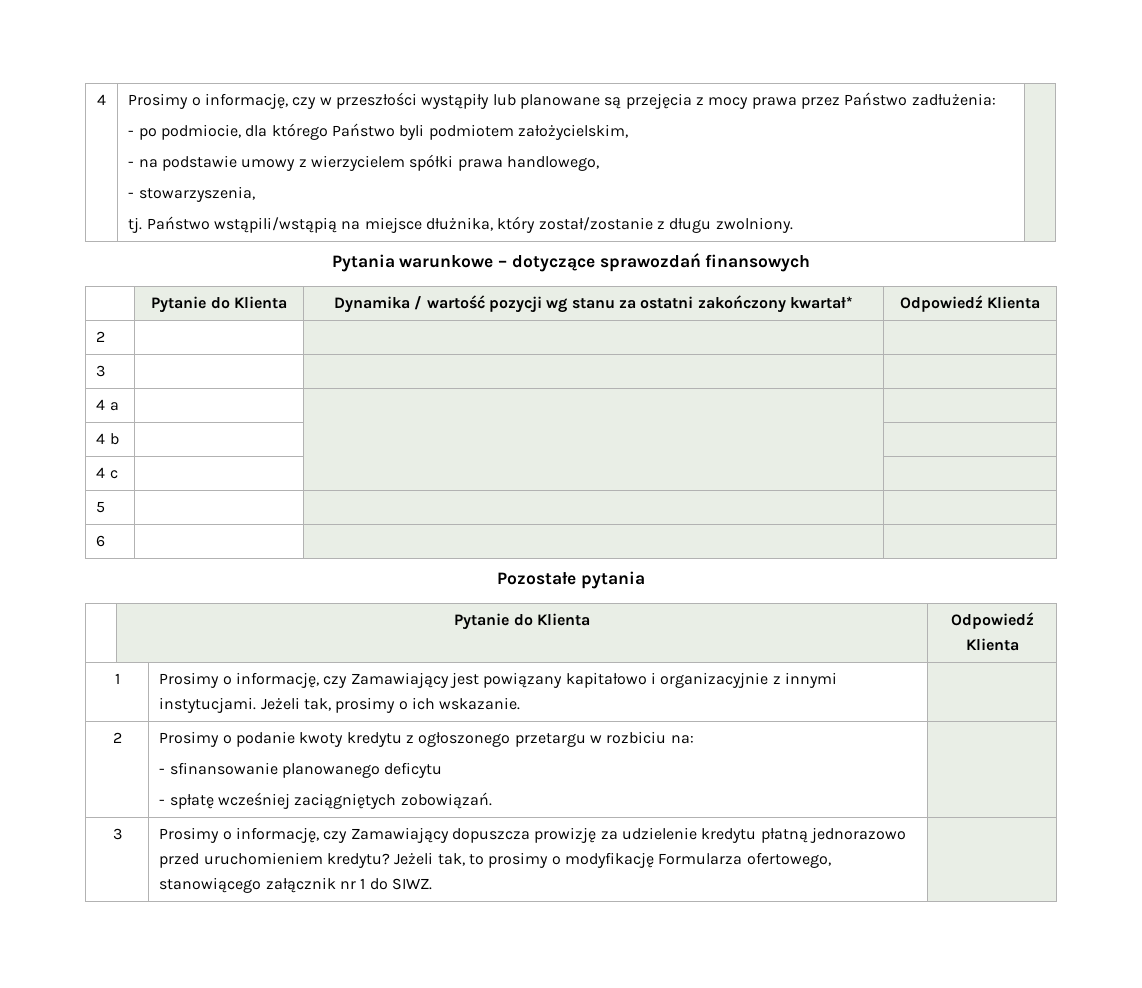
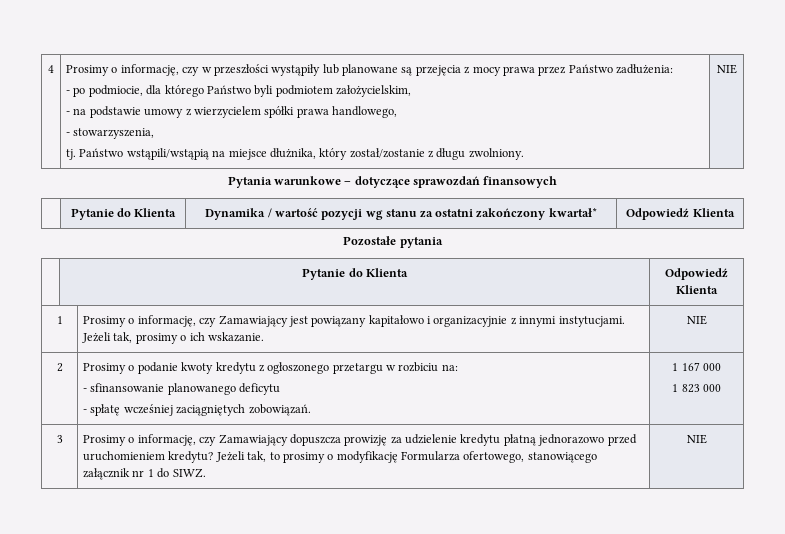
- Państwo wstąpili/wstąpią na miejsce dłużnika, który został/zostanie z długu zwolniony.
+ Państwo wstąpili/wstąpią na miejsce dłużnika, który został/zostanie z długu zwolniony. | NIE
- 2 | | |
- 3 | | |
- 4 a | | |
- 4 b | | |
- 4 c | | |
- 5 | | |
- 6 | | |
- 1 | Prosimy o informację, czy Zamawiający jest powiązany kapitałowo i organizacyjnie z innymi instytucjami. Jeżeli tak, prosimy o ich wskazanie. |
+ 1 | Prosimy o informację, czy Zamawiający jest powiązany kapitałowo i organizacyjnie z innymi instytucjami. Jeżeli tak, prosimy o ich wskazanie. | NIE
  2 | Prosimy o podanie kwoty kredytu z ogłoszonego przetargu w rozbiciu na:
  - sfinansowanie planowanego deficytu
- - spłatę wcześniej zaciągniętych zobowiązań. |
+ - spłatę wcześniej zaciągniętych zobowiązań. | 1 167 000
+ 1 823 000
- 3 | Prosimy o informację, czy Zamawiający dopuszcza prowizję za udzielenie kredytu płatną jednorazowo przed uruchomieniem kredytu? Jeżeli tak, to prosimy o modyfikację Formularza ofertowego, stanowiącego załącznik nr 1 do SIWZ. |
+ 3 | Prosimy o informację, czy Zamawiający dopuszcza prowizję za udzielenie kredytu płatną jednorazowo przed uruchomieniem kredytu? Jeżeli tak, to prosimy o modyfikację Formularza ofertowego, stanowiącego załącznik nr 1 do SIWZ. | NIE

